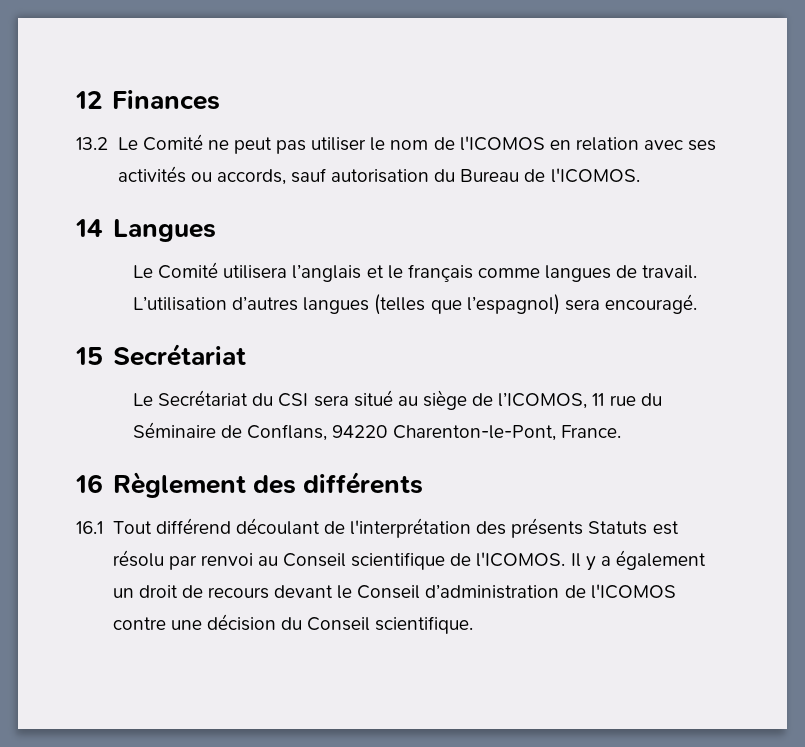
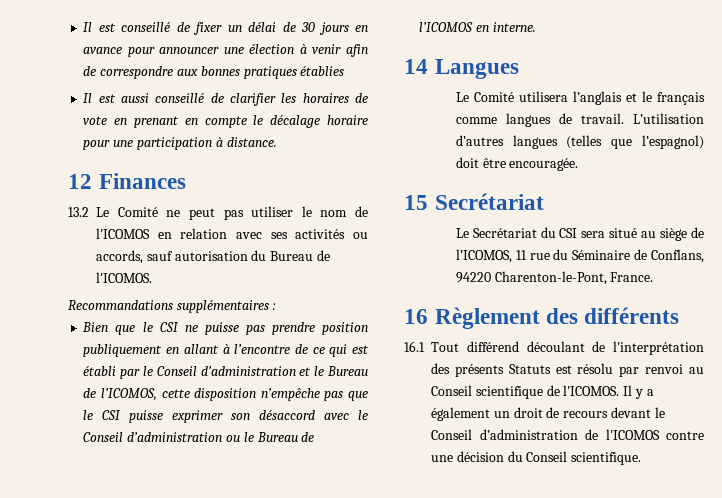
+ Il est conseillé de fixer un délai de 30 jours en avance pour announcer une élection à venir afin de correspondre aux bonnes pratiques établies
+ Il est aussi conseillé de clarifier les horaires de vote en prenant en compte le décalage horaire pour une participation à distance.
+ Recommandations supplémentaires :
+ Bien que le CSI ne puisse pas prendre position publiquement en allant à l’encontre de ce qui est établi par le Conseil d’administration et le Bureau de l’ICOMOS, cette disposition n’empêche pas que le CSI puisse exprimer son désaccord avec le Conseil d’administration ou le Bureau de l’ICOMOS en interne.
- L’utilisation d’autres langues (telles que l’espagnol) sera encouragé.
+ L’utilisation d’autres langues (telles que l’espagnol) doit être encouragée.

